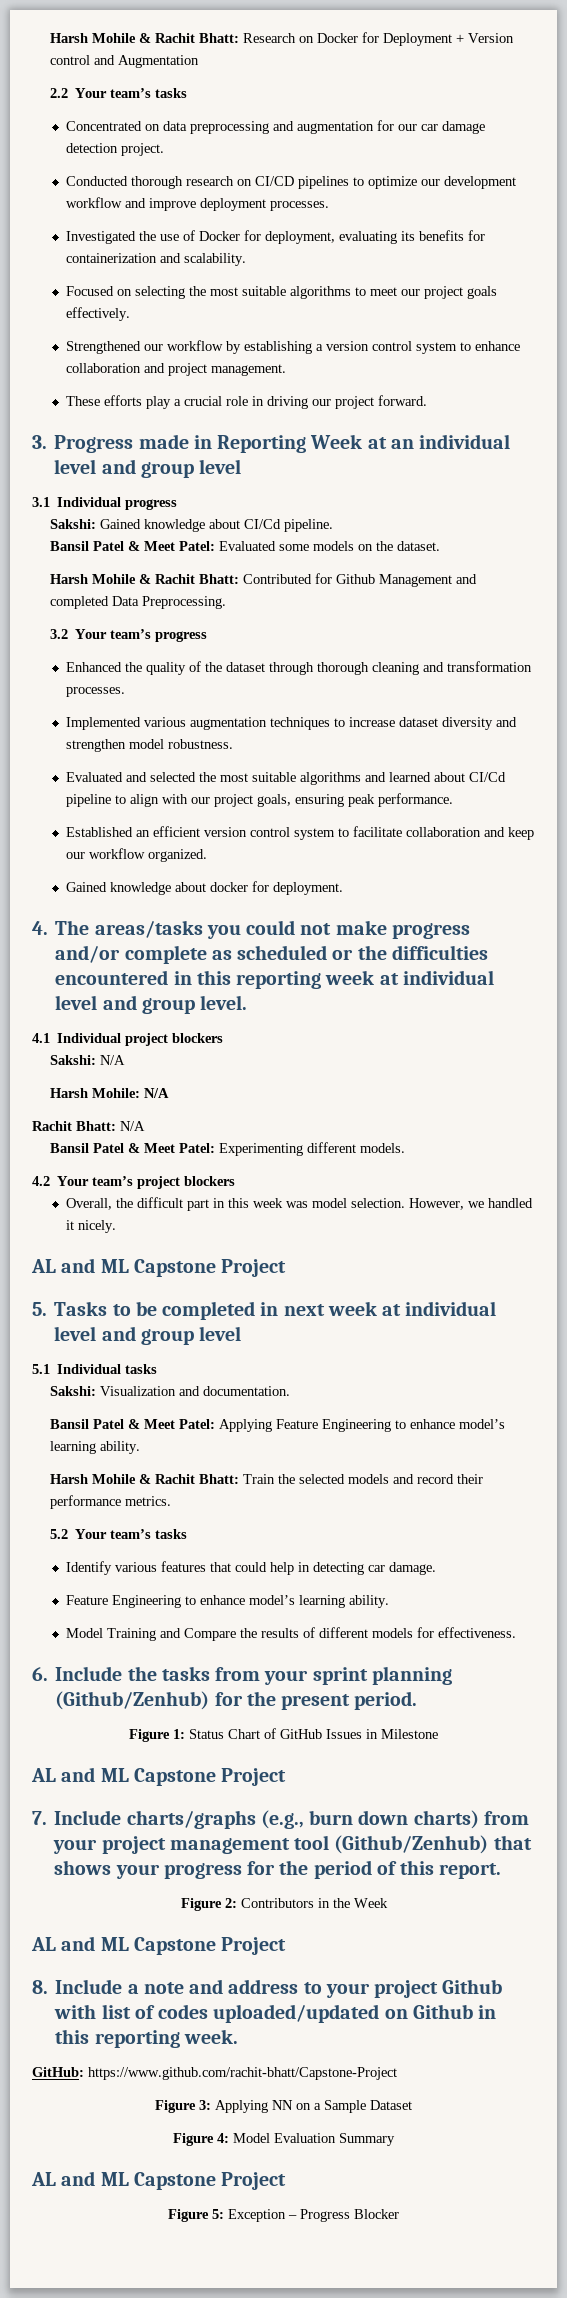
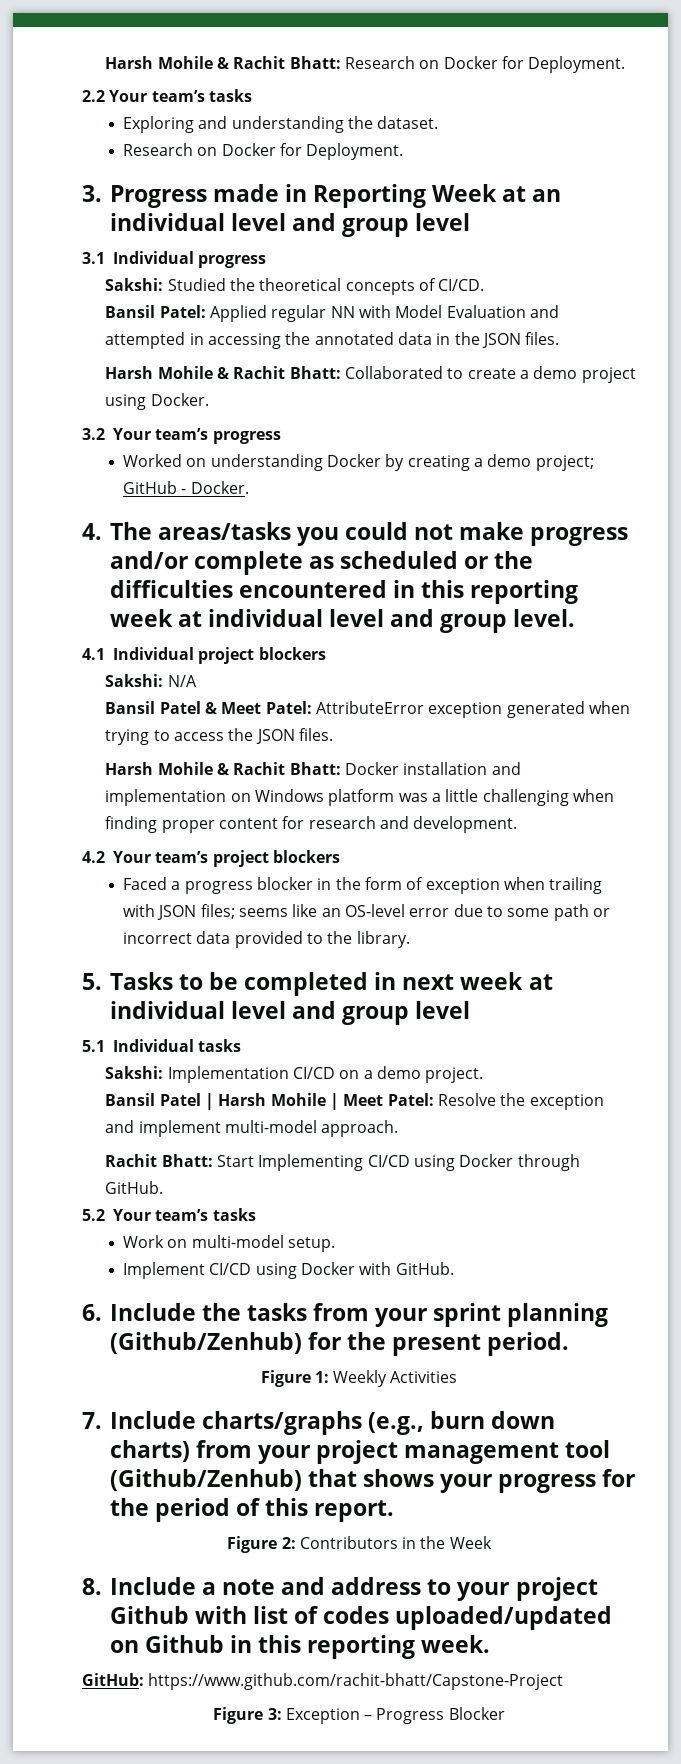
- Harsh Mohile & Rachit Bhatt: Research on Docker for Deployment + Version control and Augmentation
+ Harsh Mohile & Rachit Bhatt: Research on Docker for Deployment.
  2.2 Your team’s tasks
- Concentrated on data preprocessing and augmentation for our car damage detection project.
- Conducted thorough research on CI/CD pipelines to optimize our development workflow and improve deployment processes.
- Investigated the use of Docker for deployment, evaluating its benefits for containerization and scalability.
- Focused on selecting the most suitable algorithms to meet our project goals effectively.
- Strengthened our workflow by establishing a version control system to enhance collaboration and project management.
- These efforts play a crucial role in driving our project forward.
+ Exploring and understanding the dataset.
+ Research on Docker for Deployment.
- Sakshi: Gained knowledge about CI/Cd pipeline.
- Bansil Patel & Meet Patel: Evaluated some models on the dataset.
- Harsh Mohile & Rachit Bhatt: Contributed for Github Management and completed Data Preprocessing.
+ Sakshi: Studied the theoretical concepts of CI/CD.
+ Bansil Patel: Applied regular NN with Model Evaluation and attempted in accessing the annotated data in the JSON files.
+ Harsh Mohile & Rachit Bhatt: Collaborated to create a demo project using Docker.
  3.2 Your team’s progress
- Enhanced the quality of the dataset through thorough cleaning and transformation processes.
- Implemented various augmentation techniques to increase dataset diversity and strengthen model robustness.
- Evaluated and selected the most suitable algorithms and learned about CI/Cd pipeline to align with our project goals, ensuring peak performance.
- Established an efficient version control system to facilitate collaboration and keep our workflow organized.
- Gained knowledge about docker for deployment.
+ Worked on understanding Docker by creating a demo project; GitHub - Docker.
- Harsh Mohile: N/A
- Rachit Bhatt: N/A
- Bansil Patel & Meet Patel: Experimenting different models.
+ Bansil Patel & Meet Patel: AttributeError exception generated when trying to access the JSON files.
+ Harsh Mohile & Rachit Bhatt: Docker installation and implementation on Windows platform was a little challenging when finding proper content for research and development.
- Overall, the difficult part in this week was model selection. However, we handled it nicely.
- AL and ML Capstone Project
+ Faced a progress blocker in the form of exception when trailing with JSON files; seems like an OS-level error due to some path or incorrect data provided to the library.
- Sakshi: Visualization and documentation.
- Bansil Patel & Meet Patel: Applying Feature Engineering to enhance model’s learning ability.
- Harsh Mohile & Rachit Bhatt: Train the selected models and record their performance metrics.
+ Sakshi: Implementation CI/CD on a demo project.
+ Bansil Patel | Harsh Mohile | Meet Patel: Resolve the exception and implement multi-model approach.
+ Rachit Bhatt: Start Implementing CI/CD using Docker through GitHub.
  5.2 Your team’s tasks
- Identify various features that could help in detecting car damage.
- Feature Engineering to enhance model’s learning ability.
- Model Training and Compare the results of different models for effectiveness.
+ Work on multi-model setup.
+ Implement CI/CD using Docker with GitHub.
- Figure 1: Status Chart of GitHub Issues in Milestone
- AL and ML Capstone Project
+ Figure 1: Weekly Activities
  Figure 2: Contributors in the Week
- AL and ML Capstone Project
- Figure 3: Applying NN on a Sample Dataset
- Figure 4: Model Evaluation Summary
- AL and ML Capstone Project
- Figure 5: Exception – Progress Blocker
+ Figure 3: Exception – Progress Blocker

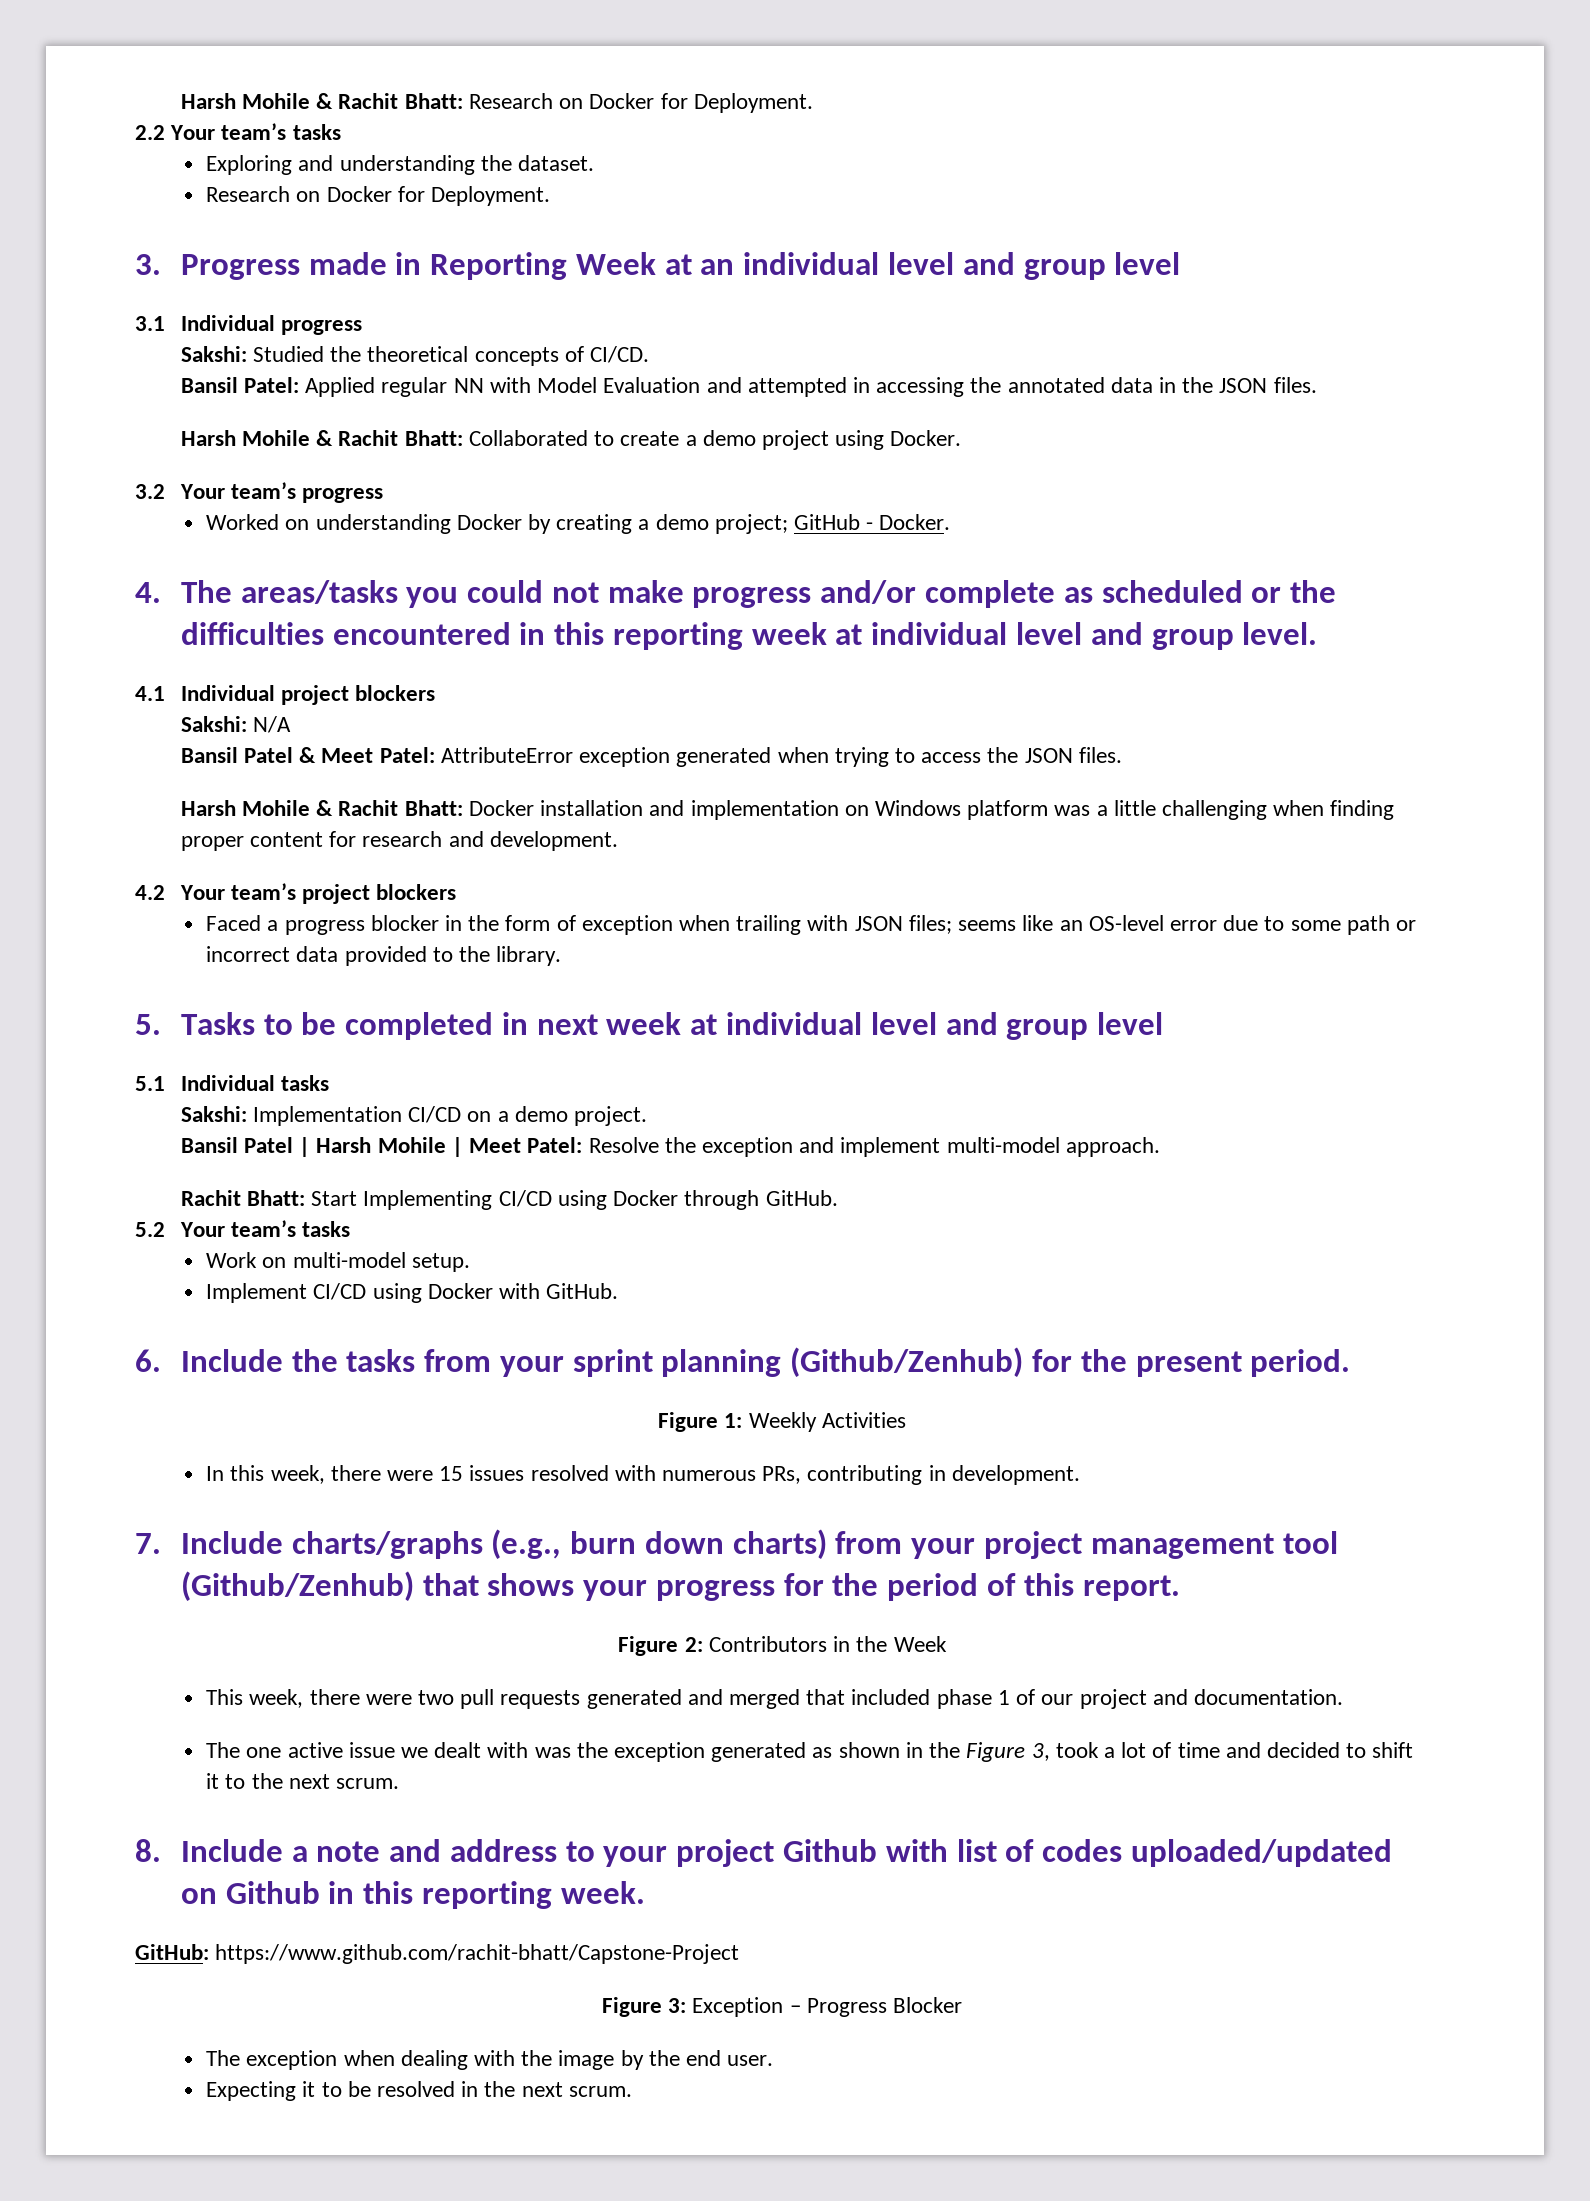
+ In this week, there were 15 issues resolved with numerous PRs, contributing in development.
+ This week, there were two pull requests generated and merged that included phase 1 of our project and documentation.
+ The one active issue we dealt with was the exception generated as shown in the Figure 3, took a lot of time and decided to shift it to the next scrum.
+ The exception when dealing with the image by the end user.
+ Expecting it to be resolved in the next scrum.

